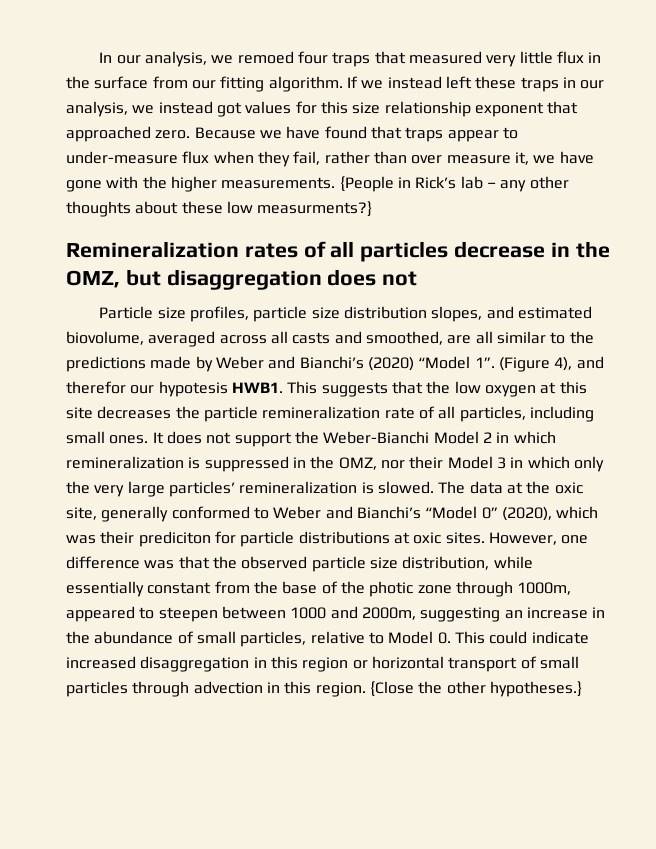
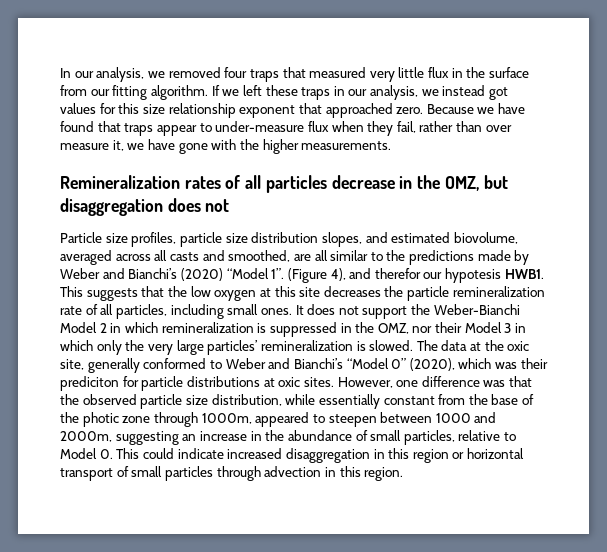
- In our analysis, we remoed four traps that measured very little flux in the surface from our fitting algorithm.
+ In our analysis, we removed four traps that measured very little flux in the surface from our fitting algorithm.
- If we instead left these traps in our analysis, we instead got values for this size relationship exponent that approached zero.
+ If we left these traps in our analysis, we instead got values for this size relationship exponent that approached zero.
- {People in Rick’s lab – any other thoughts about these low measurments?}
- {Close the other hypotheses.}

